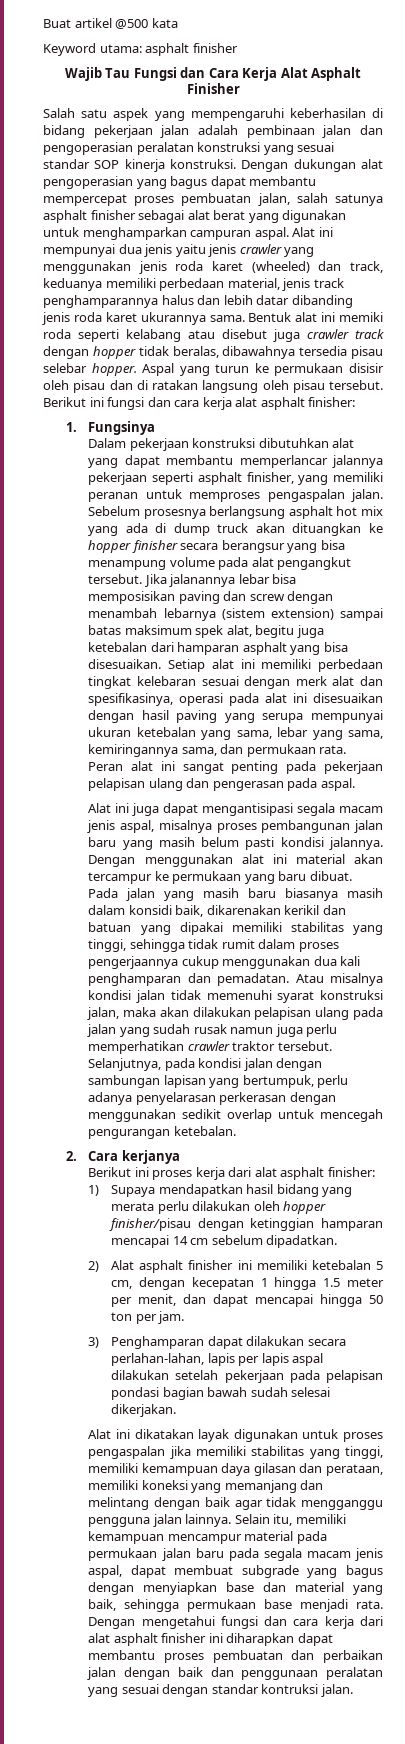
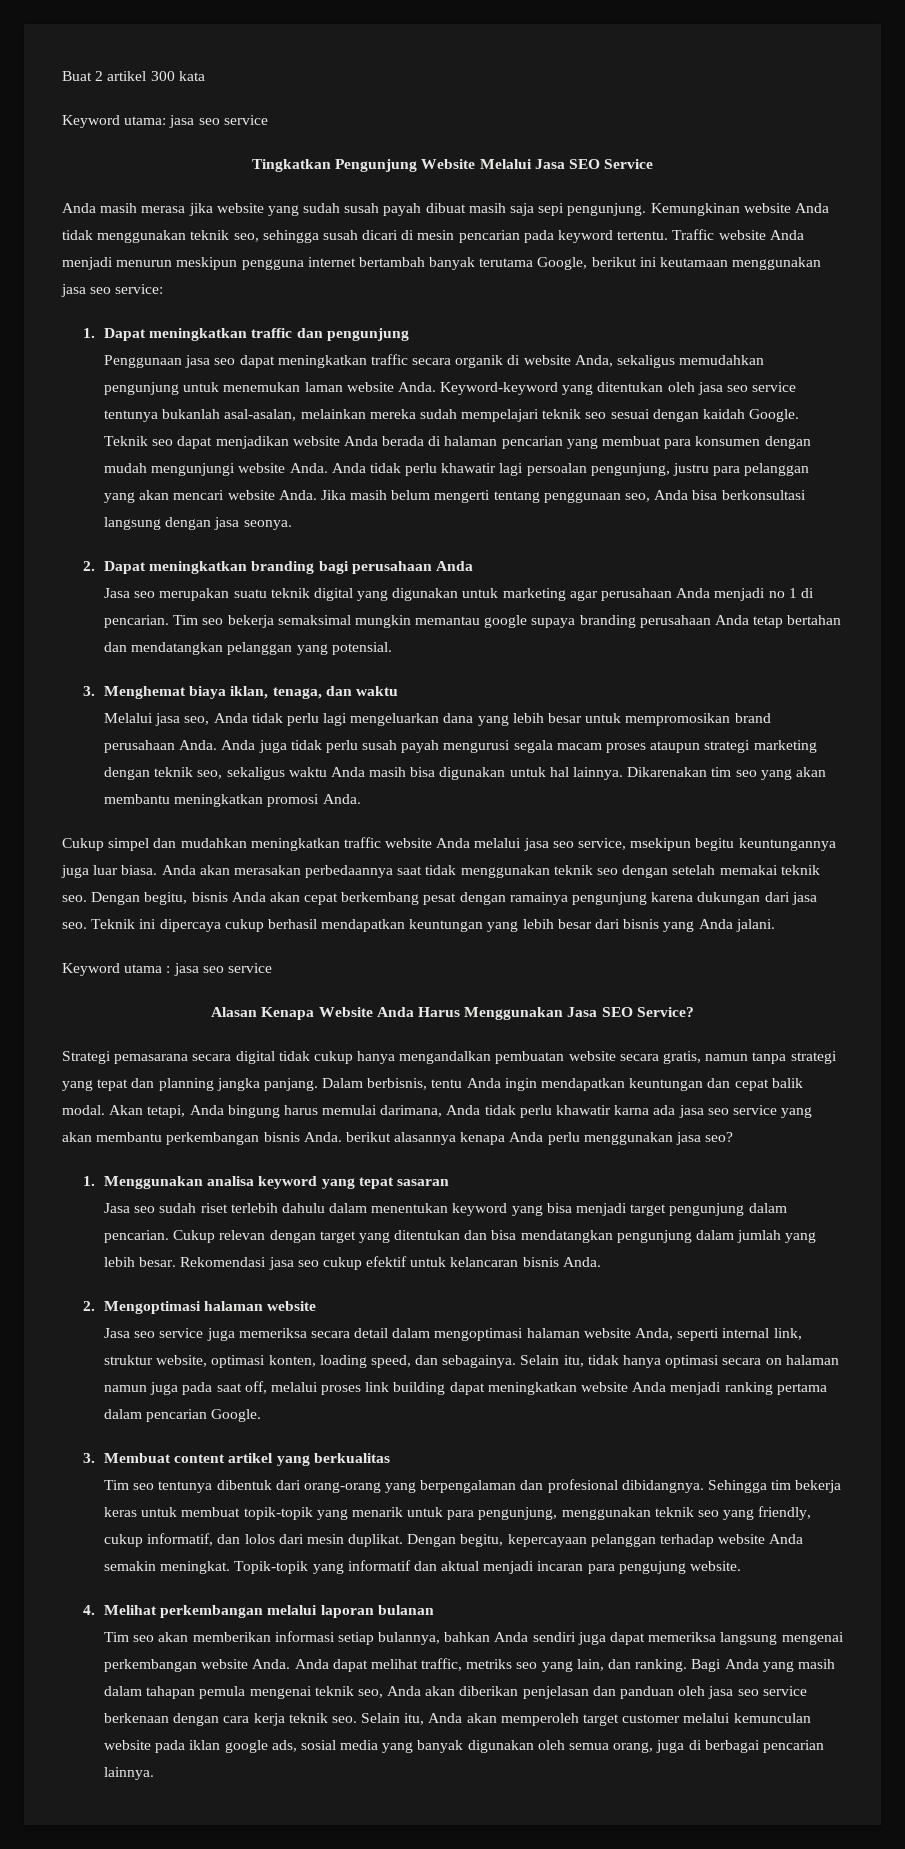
- Buat artikel @500 kata
+ Buat 2 artikel 300 kata
- Keyword utama: asphalt finisher
- Wajib Tau Fungsi dan Cara Kerja Alat Asphalt Finisher
- Salah satu aspek yang mempengaruhi keberhasilan di bidang pekerjaan jalan adalah pembinaan jalan dan pengoperasian peralatan konstruksi yang sesuai standar SOP kinerja konstruksi. Dengan dukungan alat pengoperasian yang bagus dapat membantu mempercepat proses pembuatan jalan, salah satunya asphalt finisher sebagai alat berat yang digunakan untuk menghamparkan campuran aspal. Alat ini mempunyai dua jenis yaitu jenis crawler yang menggunakan jenis roda karet (wheeled) dan track, keduanya memiliki perbedaan material, jenis track penghamparannya halus dan lebih datar dibanding jenis roda karet ukurannya sama. Bentuk alat ini memiki roda seperti kelabang atau disebut juga crawler track dengan hopper tidak beralas, dibawahnya tersedia pisau selebar hopper. Aspal yang turun ke permukaan disisir oleh pisau dan di ratakan langsung oleh pisau tersebut. Berikut ini fungsi dan cara kerja alat asphalt finisher:
- 1. Fungsinya
- Dalam pekerjaan konstruksi dibutuhkan alat yang dapat membantu memperlancar jalannya pekerjaan seperti asphalt finisher, yang memiliki peranan untuk memproses pengaspalan jalan. Sebelum prosesnya berlangsung asphalt hot mix yang ada di dump truck akan dituangkan ke hopper finisher secara berangsur yang bisa menampung volume pada alat pengangkut tersebut. Jika jalanannya lebar bisa memposisikan paving dan screw dengan menambah lebarnya (sistem extension) sampai batas maksimum spek alat, begitu juga ketebalan dari hamparan asphalt yang bisa disesuaikan. Setiap alat ini memiliki perbedaan tingkat kelebaran sesuai dengan merk alat dan spesifikasinya, operasi pada alat ini disesuaikan dengan hasil paving yang serupa mempunyai ukuran ketebalan yang sama, lebar yang sama, kemiringannya sama, dan permukaan rata. Peran alat ini sangat penting pada pekerjaan pelapisan ulang dan pengerasan pada aspal.
- Alat ini juga dapat mengantisipasi segala macam jenis aspal, misalnya proses pembangunan jalan baru yang masih belum pasti kondisi jalannya. Dengan menggunakan alat ini material akan tercampur ke permukaan yang baru dibuat. Pada jalan yang masih baru biasanya masih dalam konsidi baik, dikarenakan kerikil dan batuan yang dipakai memiliki stabilitas yang tinggi, sehingga tidak rumit dalam proses pengerjaannya cukup menggunakan dua kali penghamparan dan pemadatan. Atau misalnya kondisi jalan tidak memenuhi syarat konstruksi jalan, maka akan dilakukan pelapisan ulang pada jalan yang sudah rusak namun juga perlu memperhatikan crawler traktor tersebut. Selanjutnya, pada kondisi jalan dengan sambungan lapisan yang bertumpuk, perlu adanya penyelarasan perkerasan dengan menggunakan sedikit overlap untuk mencegah pengurangan ketebalan.
- 2. Cara kerjanya
- Berikut ini proses kerja dari alat asphalt finisher:
- 1) Supaya mendapatkan hasil bidang yang merata perlu dilakukan oleh hopper finisher/pisau dengan ketinggian hamparan mencapai 14 cm sebelum dipadatkan.
- 2) Alat asphalt finisher ini memiliki ketebalan 5 cm, dengan kecepatan 1 hingga 1.5 meter per menit, dan dapat mencapai hingga 50 ton per jam.
- 3) Penghamparan dapat dilakukan secara perlahan-lahan, lapis per lapis aspal dilakukan setelah pekerjaan pada pelapisan pondasi bagian bawah sudah selesai dikerjakan.
- Alat ini dikatakan layak digunakan untuk proses pengaspalan jika memiliki stabilitas yang tinggi, memiliki kemampuan daya gilasan dan perataan, memiliki koneksi yang memanjang dan melintang dengan baik agar tidak mengganggu pengguna jalan lainnya. Selain itu, memiliki kemampuan mencampur material pada permukaan jalan baru pada segala macam jenis aspal, dapat membuat subgrade yang bagus dengan menyiapkan base dan material yang baik, sehingga permukaan base menjadi rata. Dengan mengetahui fungsi dan cara kerja dari alat asphalt finisher ini diharapkan dapat membantu proses pembuatan dan perbaikan jalan dengan baik dan penggunaan peralatan yang sesuai dengan standar kontruksi jalan.
+ Keyword utama: jasa seo service
+ Tingkatkan Pengunjung Website Melalui Jasa SEO Service
+ Anda masih merasa jika website yang sudah susah payah dibuat masih saja sepi pengunjung. Kemungkinan website Anda tidak menggunakan teknik seo, sehingga susah dicari di mesin pencarian pada keyword tertentu. Traffic website Anda menjadi menurun meskipun pengguna internet bertambah banyak terutama Google, berikut ini keutamaan menggunakan jasa seo service:
+ 1. Dapat meningkatkan traffic dan pengunjung
+ Penggunaan jasa seo dapat meningkatkan traffic secara organik di website Anda, sekaligus memudahkan pengunjung untuk menemukan laman website Anda. Keyword-keyword yang ditentukan oleh jasa seo service tentunya bukanlah asal-asalan, melainkan mereka sudah mempelajari teknik seo sesuai dengan kaidah Google. Teknik seo dapat menjadikan website Anda berada di halaman pencarian yang membuat para konsumen dengan mudah mengunjungi website Anda. Anda tidak perlu khawatir lagi persoalan pengunjung, justru para pelanggan yang akan mencari website Anda. Jika masih belum mengerti tentang penggunaan seo, Anda bisa berkonsultasi langsung dengan jasa seonya.
+ 2. Dapat meningkatkan branding bagi perusahaan Anda
+ Jasa seo merupakan suatu teknik digital yang digunakan untuk marketing agar perusahaan Anda menjadi no 1 di pencarian. Tim seo bekerja semaksimal mungkin memantau google supaya branding perusahaan Anda tetap bertahan dan mendatangkan pelanggan yang potensial.
+ 3. Menghemat biaya iklan, tenaga, dan waktu
+ Melalui jasa seo, Anda tidak perlu lagi mengeluarkan dana yang lebih besar untuk mempromosikan brand perusahaan Anda. Anda juga tidak perlu susah payah mengurusi segala macam proses ataupun strategi marketing dengan teknik seo, sekaligus waktu Anda masih bisa digunakan untuk hal lainnya. Dikarenakan tim seo yang akan membantu meningkatkan promosi Anda.
+ Cukup simpel dan mudahkan meningkatkan traffic website Anda melalui jasa seo service, msekipun begitu keuntungannya juga luar biasa. Anda akan merasakan perbedaannya saat tidak menggunakan teknik seo dengan setelah memakai teknik seo. Dengan begitu, bisnis Anda akan cepat berkembang pesat dengan ramainya pengunjung karena dukungan dari jasa seo. Teknik ini dipercaya cukup berhasil mendapatkan keuntungan yang lebih besar dari bisnis yang Anda jalani.
+ Keyword utama : jasa seo service
+ Alasan Kenapa Website Anda Harus Menggunakan Jasa SEO Service?
+ Strategi pemasarana secara digital tidak cukup hanya mengandalkan pembuatan website secara gratis, namun tanpa strategi yang tepat dan planning jangka panjang. Dalam berbisnis, tentu Anda ingin mendapatkan keuntungan dan cepat balik modal. Akan tetapi, Anda bingung harus memulai darimana, Anda tidak perlu khawatir karna ada jasa seo service yang akan membantu perkembangan bisnis Anda. berikut alasannya kenapa Anda perlu menggunakan jasa seo?
+ 1. Menggunakan analisa keyword yang tepat sasaran
+ Jasa seo sudah riset terlebih dahulu dalam menentukan keyword yang bisa menjadi target pengunjung dalam pencarian. Cukup relevan dengan target yang ditentukan dan bisa mendatangkan pengunjung dalam jumlah yang lebih besar. Rekomendasi jasa seo cukup efektif untuk kelancaran bisnis Anda.
+ 2. Mengoptimasi halaman website
+ Jasa seo service juga memeriksa secara detail dalam mengoptimasi halaman website Anda, seperti internal link, struktur website, optimasi konten, loading speed, dan sebagainya. Selain itu, tidak hanya optimasi secara on halaman namun juga pada saat off, melalui proses link building dapat meningkatkan website Anda menjadi ranking pertama dalam pencarian Google.
+ 3. Membuat content artikel yang berkualitas
+ Tim seo tentunya dibentuk dari orang-orang yang berpengalaman dan profesional dibidangnya. Sehingga tim bekerja keras untuk membuat topik-topik yang menarik untuk para pengunjung, menggunakan teknik seo yang friendly, cukup informatif, dan lolos dari mesin duplikat. Dengan begitu, kepercayaan pelanggan terhadap website Anda semakin meningkat. Topik-topik yang informatif dan aktual menjadi incaran para pengujung website.
+ 4. Melihat perkembangan melalui laporan bulanan
+ Tim seo akan memberikan informasi setiap bulannya, bahkan Anda sendiri juga dapat memeriksa langsung mengenai perkembangan website Anda. Anda dapat melihat traffic, metriks seo yang lain, dan ranking. Bagi Anda yang masih dalam tahapan pemula mengenai teknik seo, Anda akan diberikan penjelasan dan panduan oleh jasa seo service berkenaan dengan cara kerja teknik seo. Selain itu, Anda akan memperoleh target customer melalui kemunculan website pada iklan google ads, sosial media yang banyak digunakan oleh semua orang, juga di berbagai pencarian lainnya.

